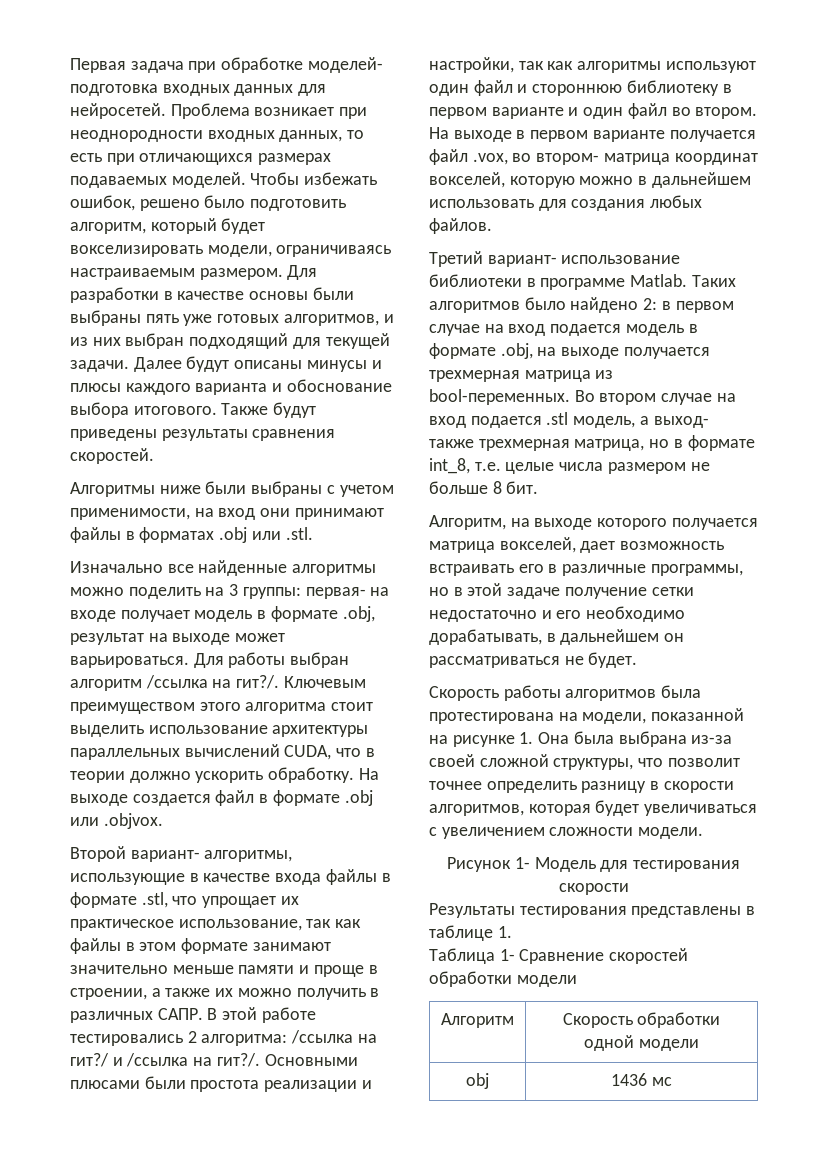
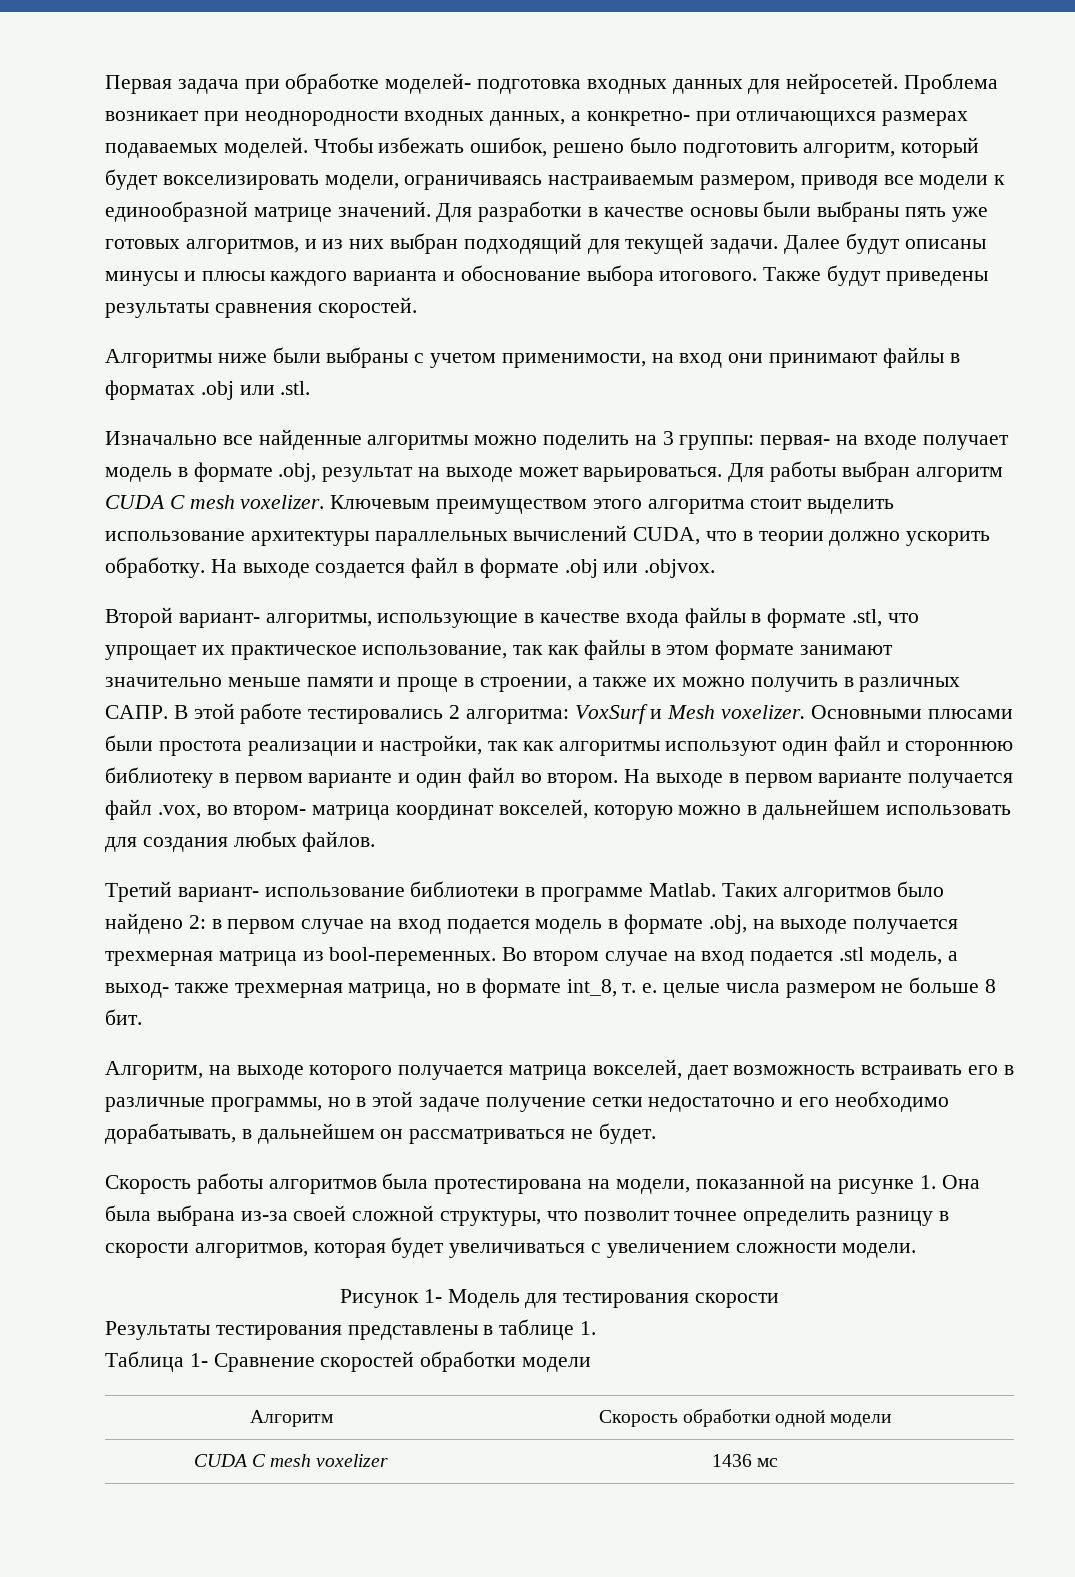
- Проблема возникает при неоднородности входных данных, то есть при отличающихся размерах подаваемых моделей.
+ Проблема возникает при неоднородности входных данных, а конкретно- при отличающихся размерах подаваемых моделей.
- Чтобы избежать ошибок, решено было подготовить алгоритм, который будет вокселизировать модели, ограничиваясь настраиваемым размером.
+ Чтобы избежать ошибок, решено было подготовить алгоритм, который будет вокселизировать модели, ограничиваясь настраиваемым размером, приводя все модели к единообразной матрице значений.
- Для работы выбран алгоритм /ссылка на гит?/.
+ Для работы выбран алгоритм CUDA C mesh voxelizer.
- В этой работе тестировались 2 алгоритма: /ссылка на гит?/ и /ссылка на гит?/.
+ В этой работе тестировались 2 алгоритма: VoxSurf и Mesh voxelizer.
- Во втором случае на вход подается .stl модель, а выход- также трехмерная матрица, но в формате int_8, т.е. целые числа размером не больше 8 бит.
+ Во втором случае на вход подается .stl модель, а выход- также трехмерная матрица, но в формате int_8, т. е. целые числа размером не больше 8 бит.
- obj | 1436 мс
+ CUDA C mesh voxelizer | 1436 мс

